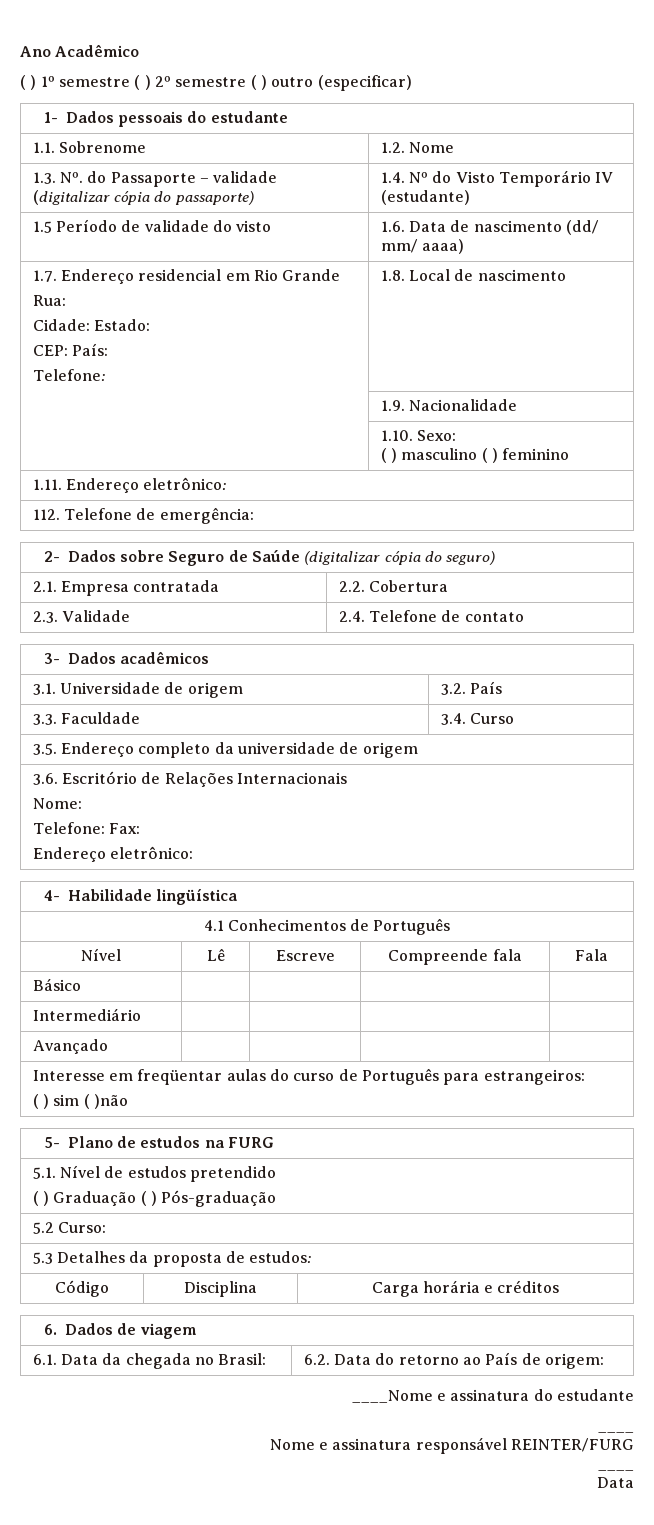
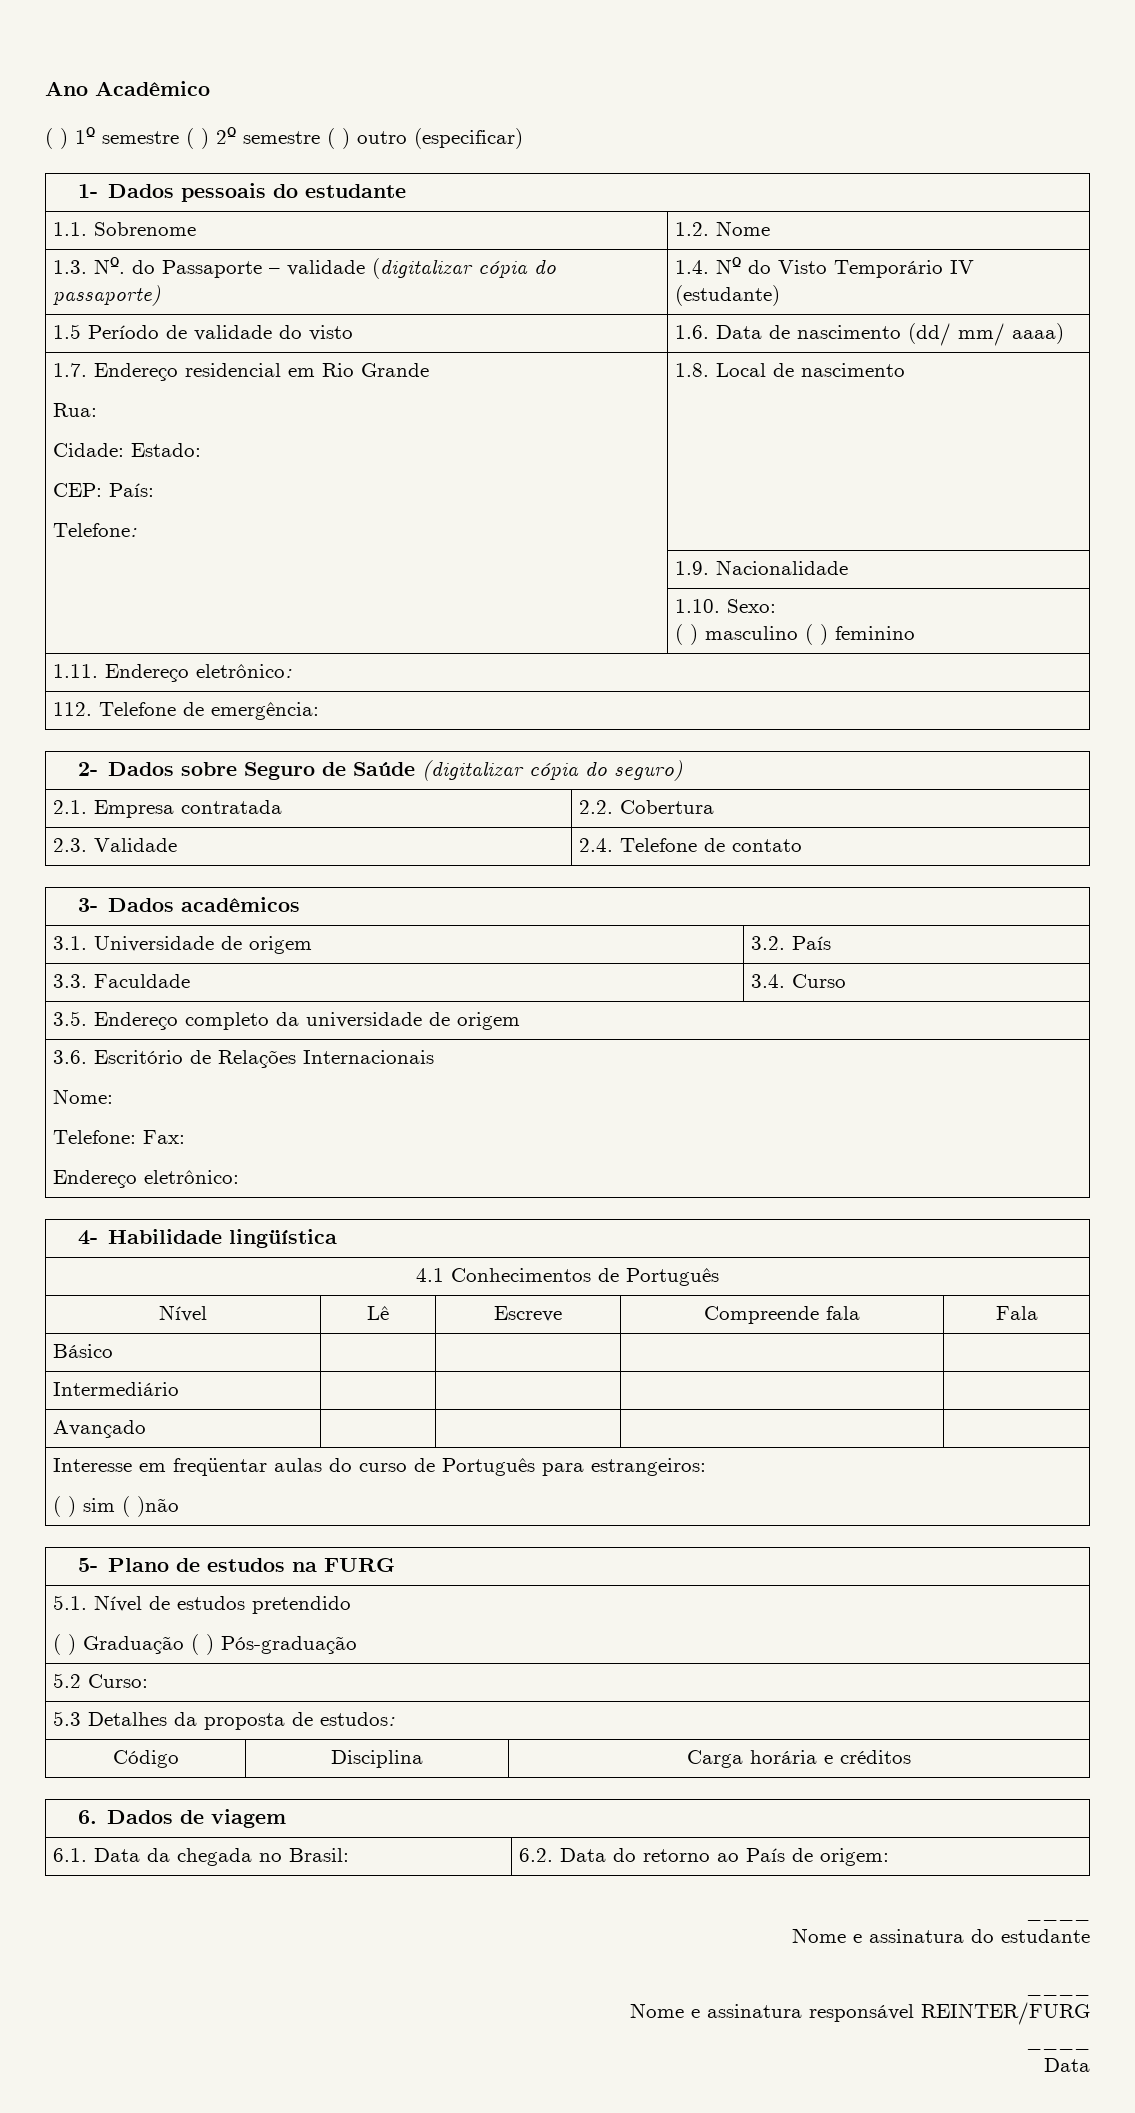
  6.1. Data da chegada no Brasil: | 6.2. Data do retorno ao País de origem:
- ____Nome e assinatura do estudante
+ ____
+ Nome e assinatura do estudante

